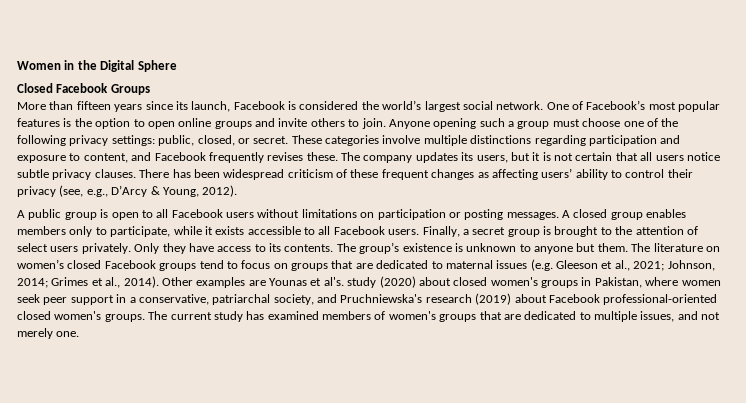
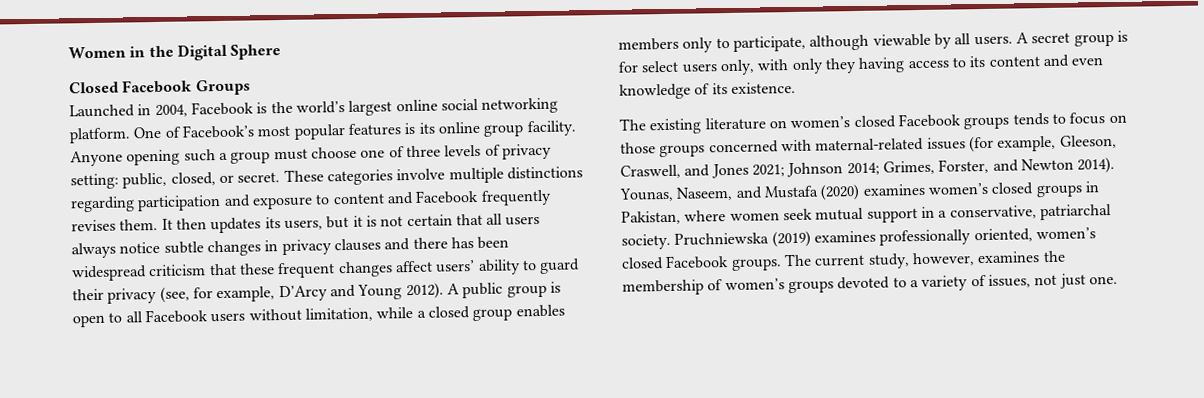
- More than fifteen years since its launch, Facebook is considered the world’s largest social network.
+ Launched in 2004, Facebook is the world’s largest online social networking platform.
- One of Facebook’s most popular features is the option to open online groups and invite others to join.
+ One of Facebook’s most popular features is its online group facility.
- Anyone opening such a group must choose one of the following privacy settings: public, closed, or secret.
+ Anyone opening such a group must choose one of three levels of privacy setting: public, closed, or secret.
- These categories involve multiple distinctions regarding participation and exposure to content, and Facebook frequently revises these. The company updates its users, but it is not certain that all users notice subtle privacy clauses. There has been widespread criticism of these frequent changes as affecting users’ ability to control their privacy (see, e.g., D’Arcy & Young, 2012).
- A public group is open to all Facebook users without limitations on participation or posting messages. A closed group enables members only to participate, while it exists accessible to all Facebook users. Finally, a secret group is brought to the attention of select users privately. Only they have access to its contents. The group’s existence is unknown to anyone but them. The literature on women’s closed Facebook groups tend to focus on groups that are dedicated to maternal issues (e.g. Gleeson et al., 2021; Johnson, 2014; Grimes et al., 2014). Other examples are Younas et al's. study (2020) about closed women's groups in Pakistan, where women seek peer support in a conservative, patriarchal society, and Pruchniewska's research (2019) about Facebook professional-oriented closed women's groups. The current study has examined members of women's groups that are dedicated to multiple issues, and not merely one.
+ These categories involve multiple distinctions regarding participation and exposure to content and Facebook frequently revises them. It then updates its users, but it is not certain that all users always notice subtle changes in privacy clauses and there has been widespread criticism that these frequent changes affect users’ ability to guard their privacy (see, for example, D’Arcy and Young 2012). A public group is open to all Facebook users without limitation, while a closed group enables members only to participate, although viewable by all users. A secret group is for select users only, with only they having access to its content and even knowledge of its existence.
+ The existing literature on women’s closed Facebook groups tends to focus on those groups concerned with maternal-related issues (for example, Gleeson, Craswell, and Jones 2021; Johnson 2014; Grimes, Forster, and Newton 2014). Younas, Naseem, and Mustafa (2020) examines women’s closed groups in Pakistan, where women seek mutual support in a conservative, patriarchal society. Pruchniewska (2019) examines professionally oriented, women’s closed Facebook groups. The current study, however, examines the membership of women’s groups devoted to a variety of issues, not just one.

